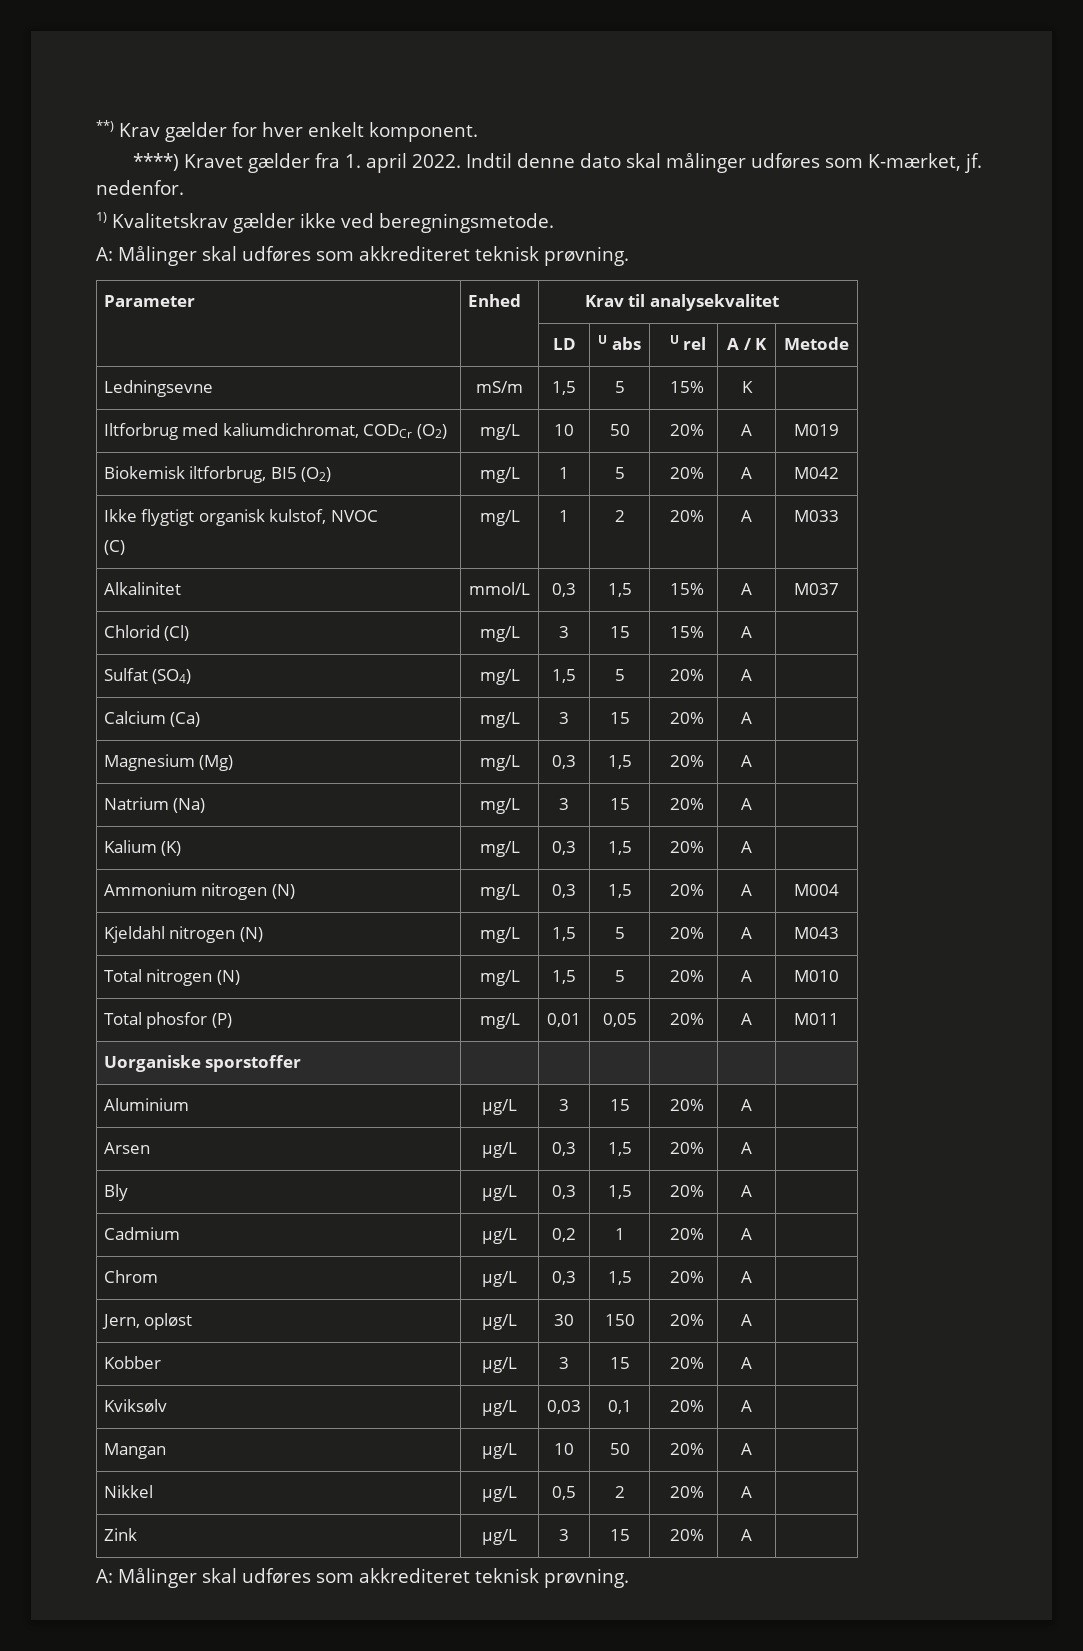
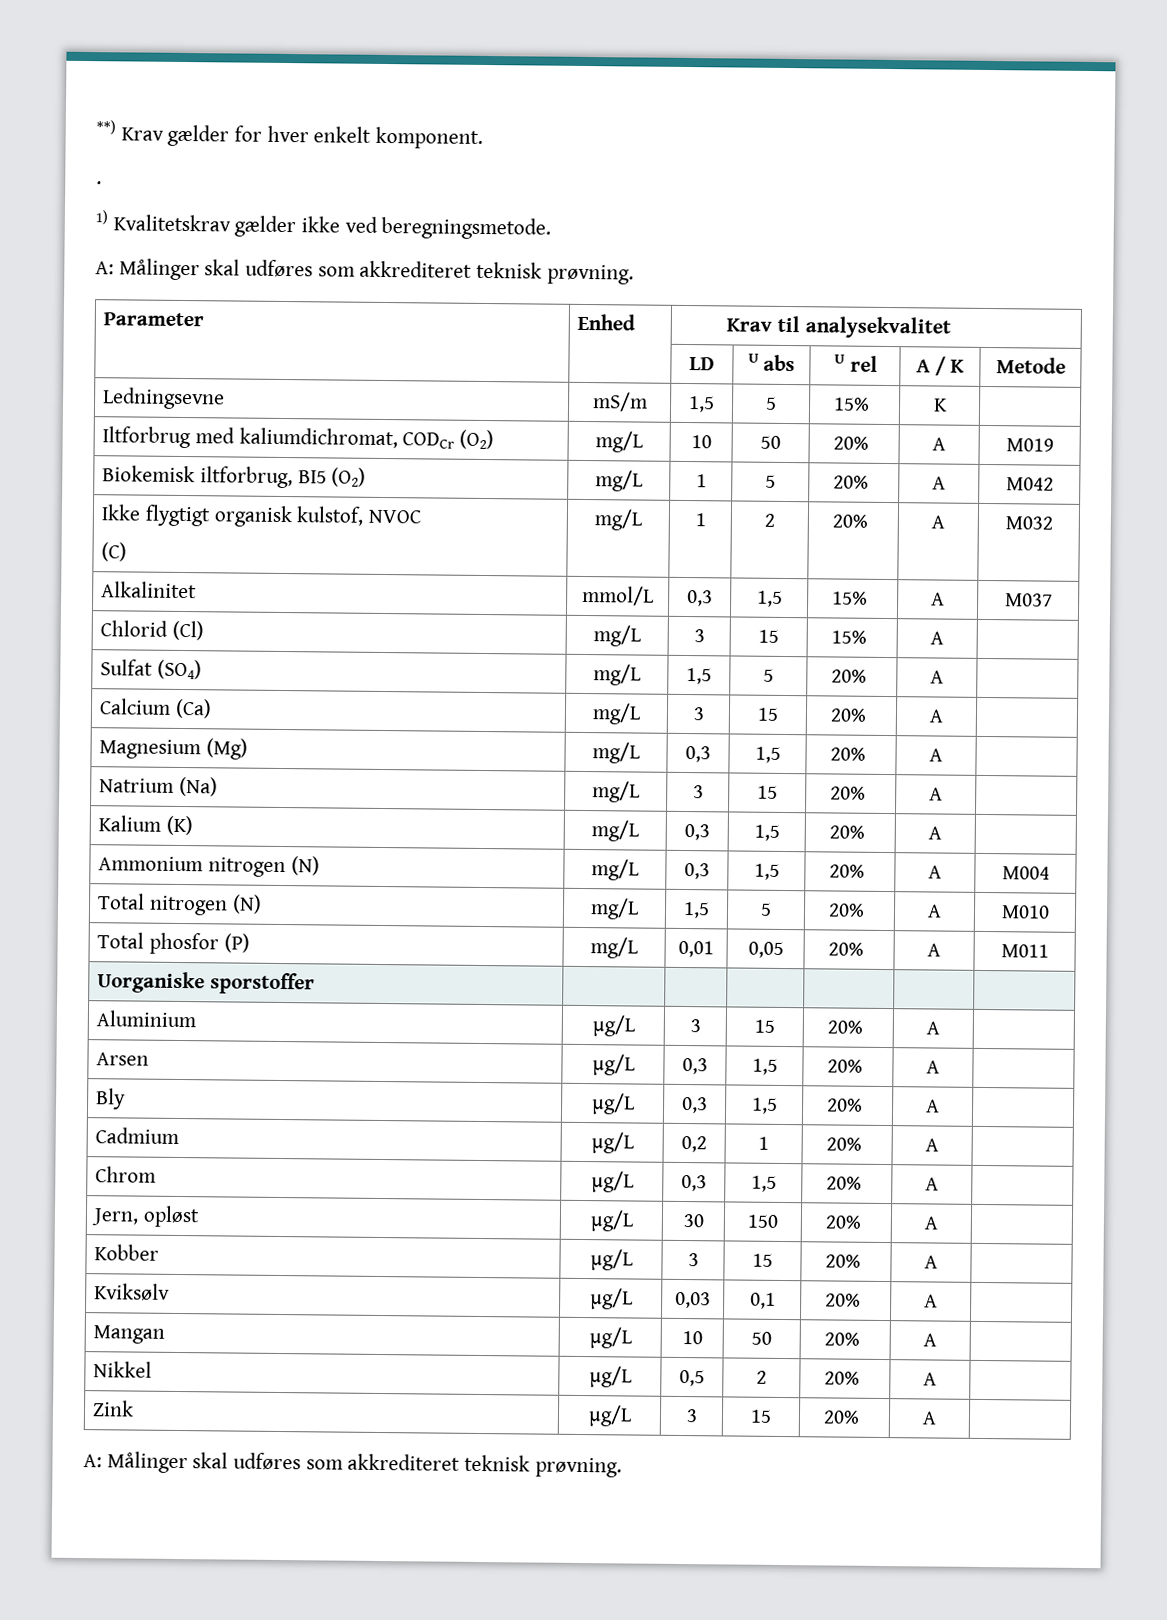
- ****) Kravet gælder fra 1. april 2022. Indtil denne dato skal målinger udføres som K-mærket, jf. nedenfor.
+ .
  Ikke flygtigt organisk kulstof, NVOC
- (C) | mg/L | 1 | 2 | 20% | A | M033
+ (C) | mg/L | 1 | 2 | 20% | A | M032
- Kjeldahl nitrogen (N) | mg/L | 1,5 | 5 | 20% | A | M043

